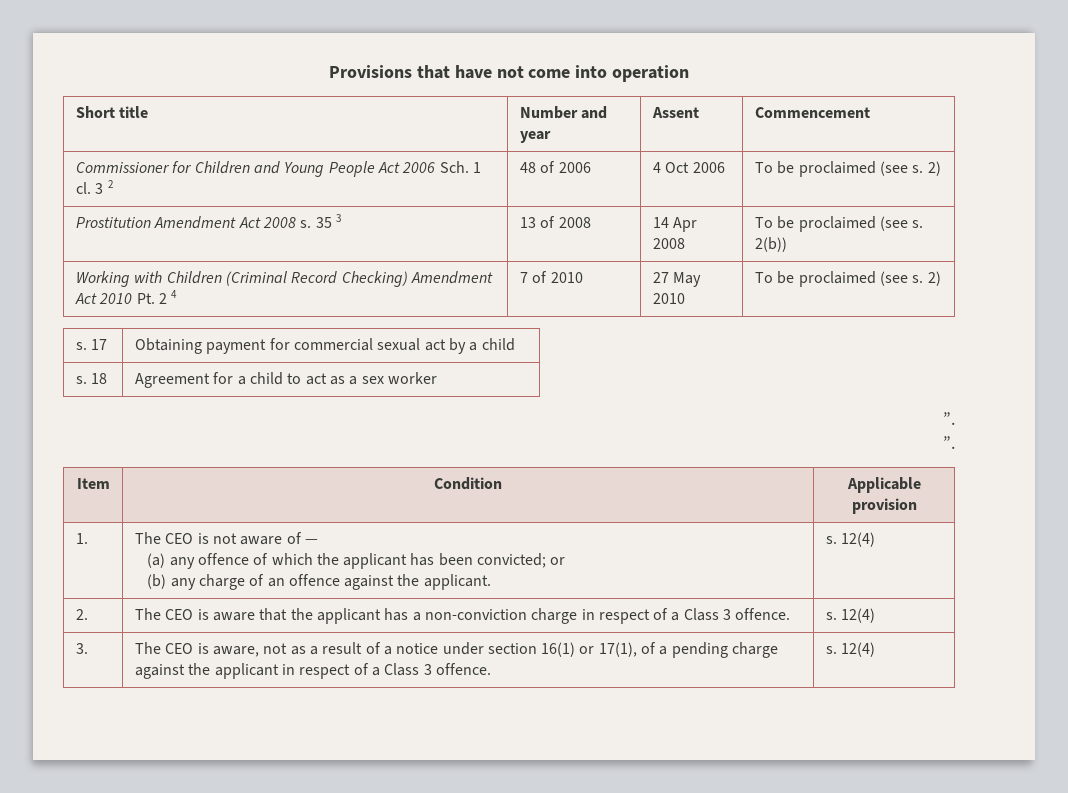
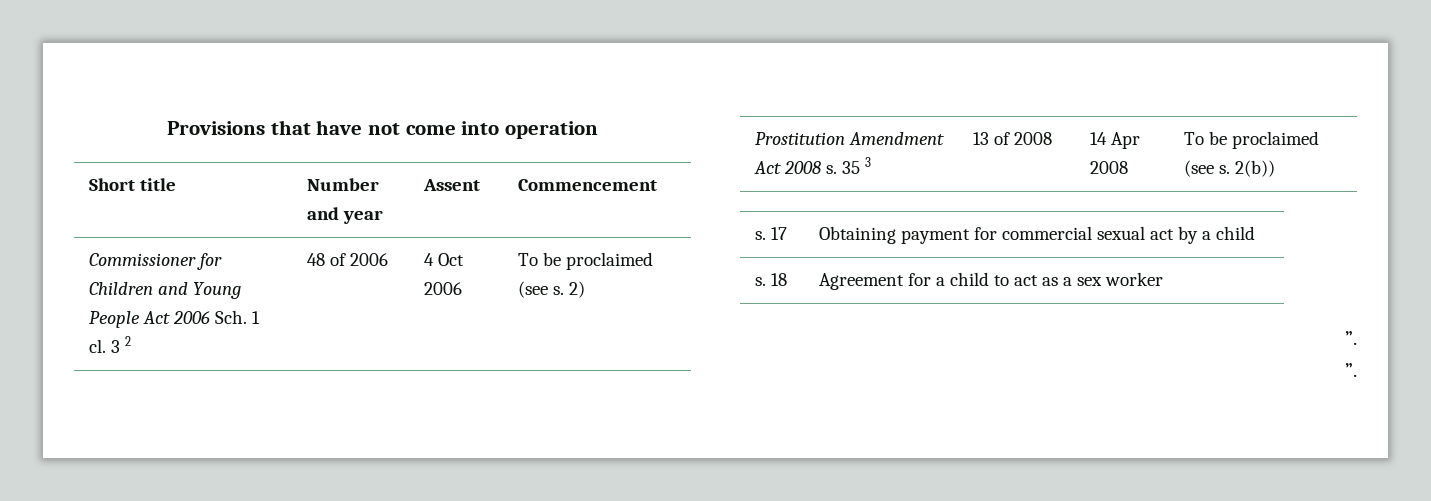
- Working with Children (Criminal Record Checking) Amendment Act 2010 Pt. 2 4 | 7 of 2010 | 27 May 2010 | To be proclaimed (see s. 2)
- Item | Condition | Applicable provision
- 1. | The CEO is not aware of —
- (a) any offence of which the applicant has been convicted; or
- (b) any charge of an offence against the applicant. | s. 12(4)
- 2. | The CEO is aware that the applicant has a non-conviction charge in respect of a Class 3 offence. | s. 12(4)
- 3. | The CEO is aware, not as a result of a notice under section 16(1) or 17(1), of a pending charge against the applicant in respect of a Class 3 offence. | s. 12(4)

